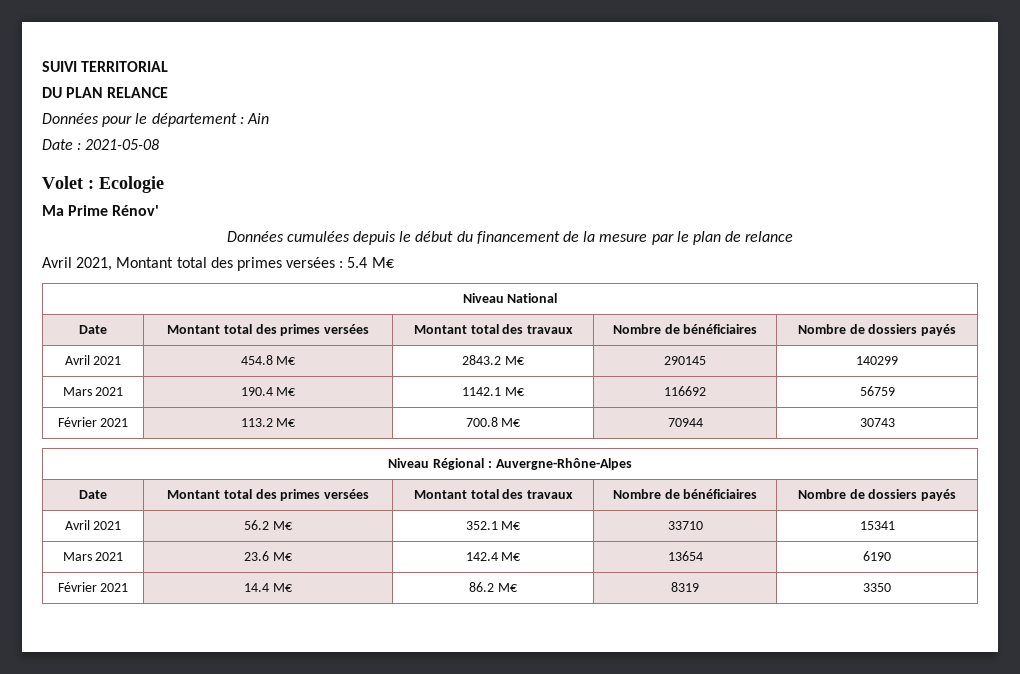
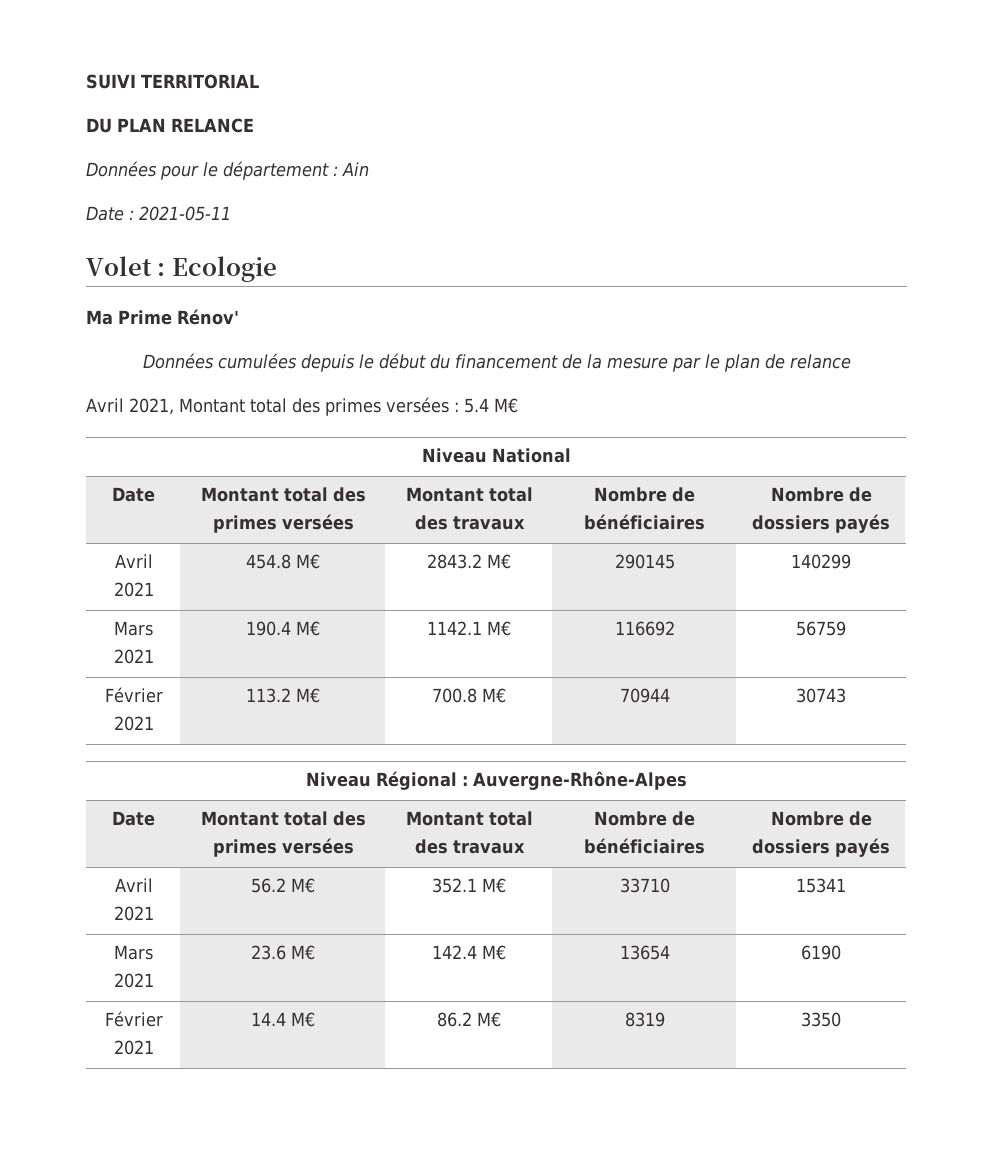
- Date : 2021-05-08
+ Date : 2021-05-11

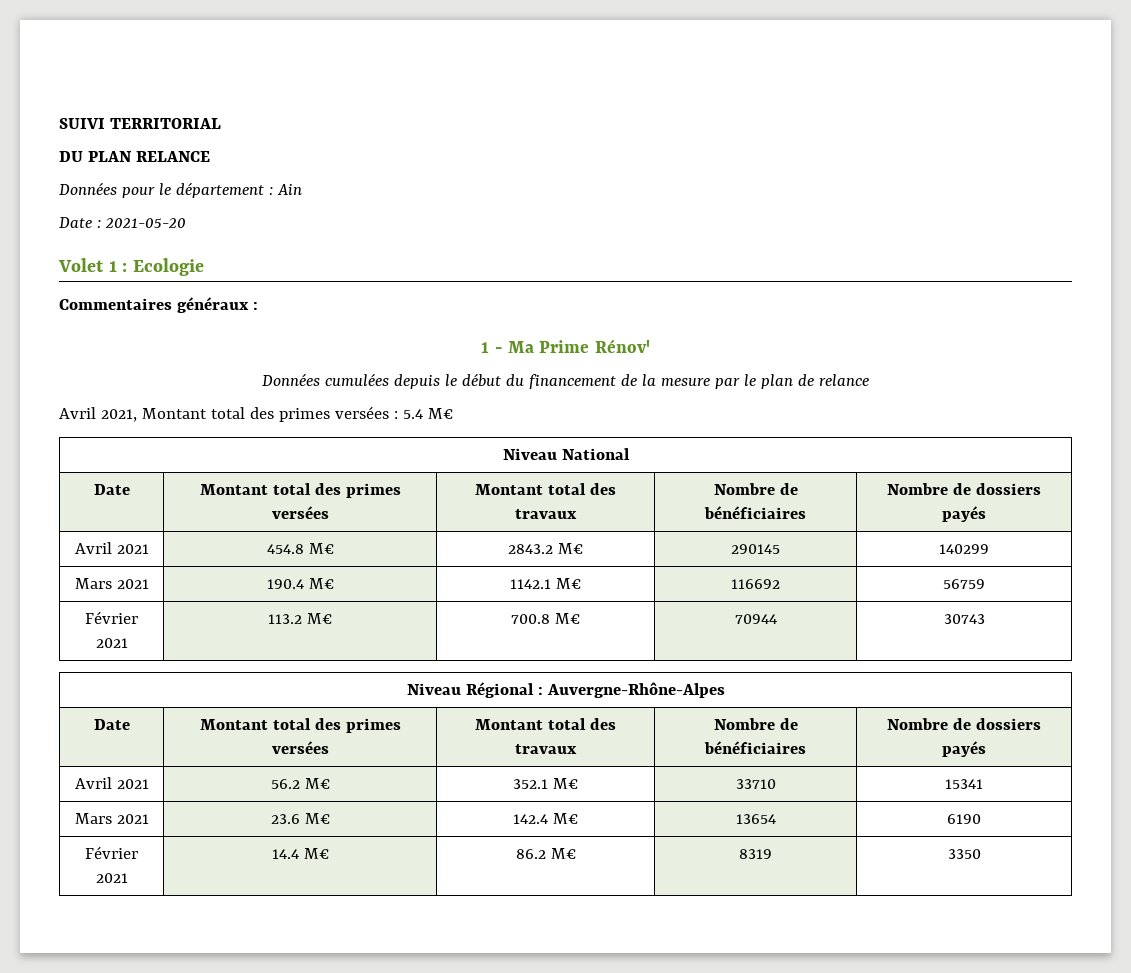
- Date : 2021-05-11
+ Date : 2021-05-20
- Volet : Ecologie
+ Volet 1 : Ecologie
- Ma Prime Rénov'
+ Commentaires généraux :
+ 1 - Ma Prime Rénov'

